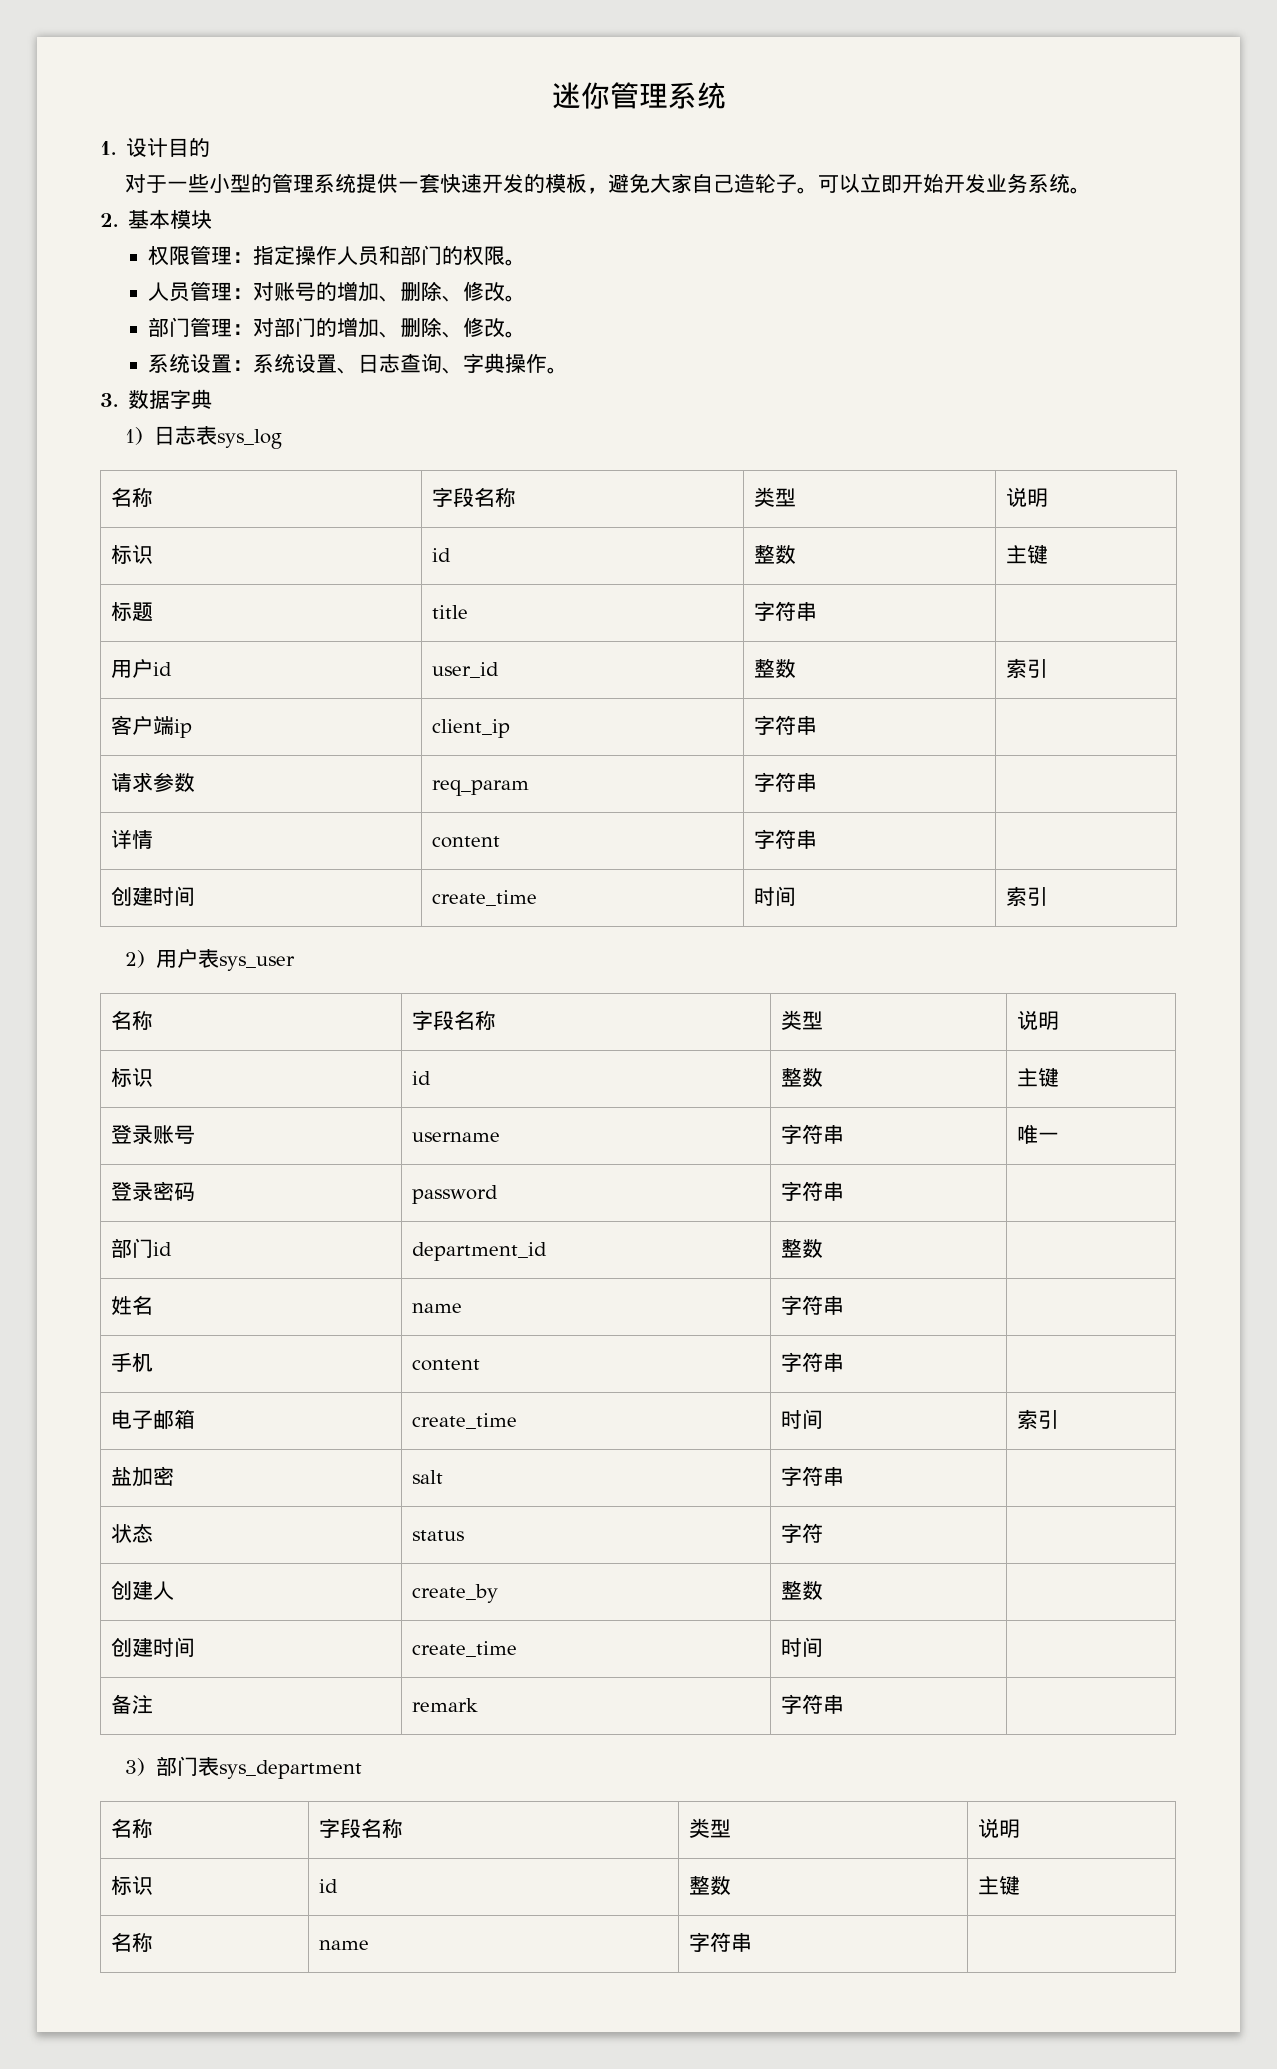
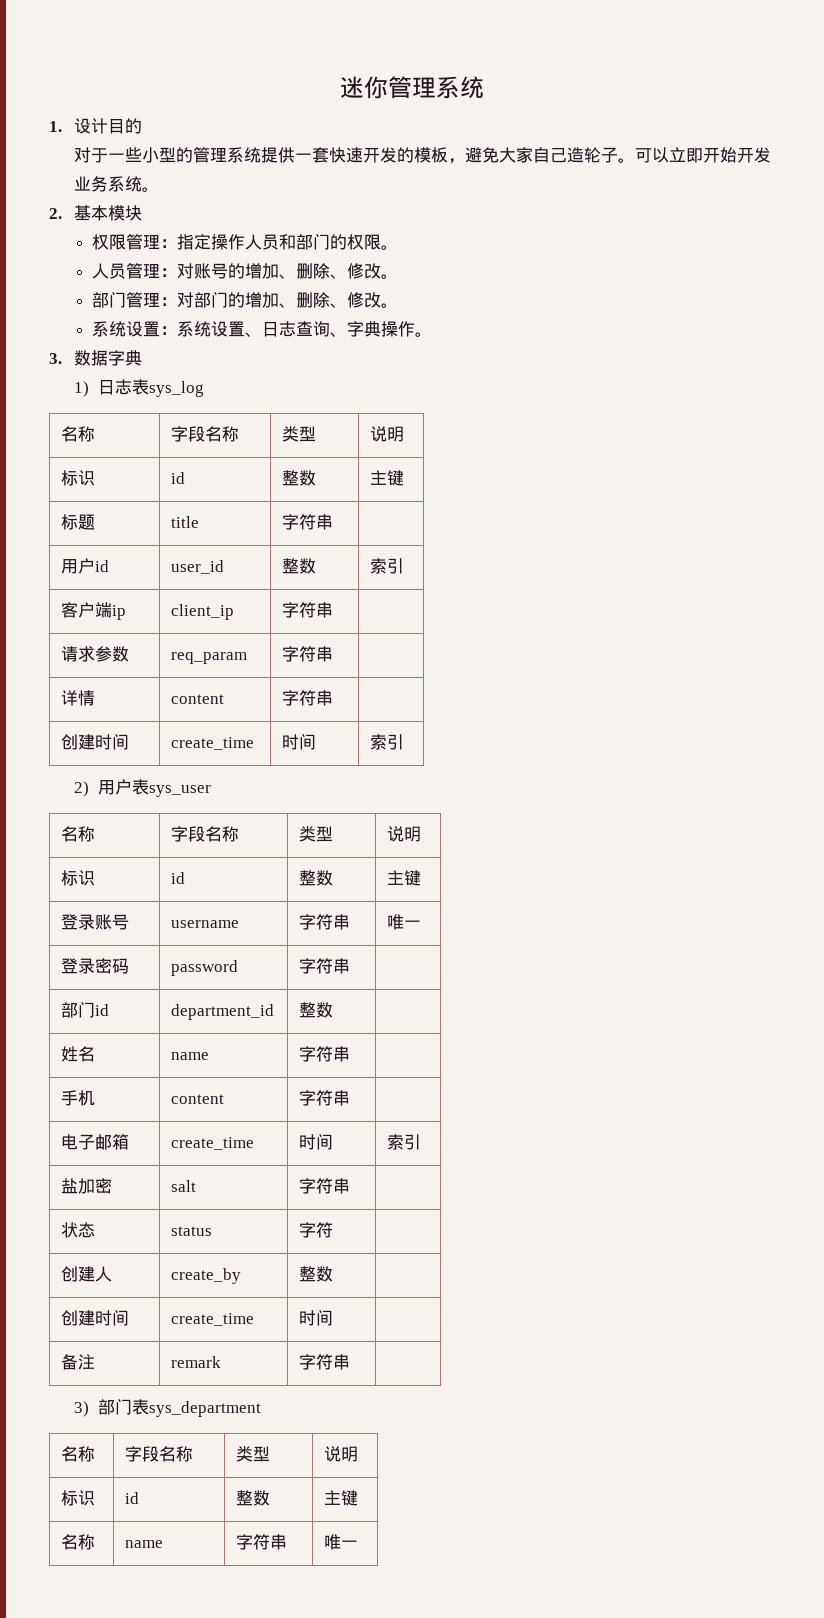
- 名称 | name | 字符串 |
+ 名称 | name | 字符串 | 唯一

